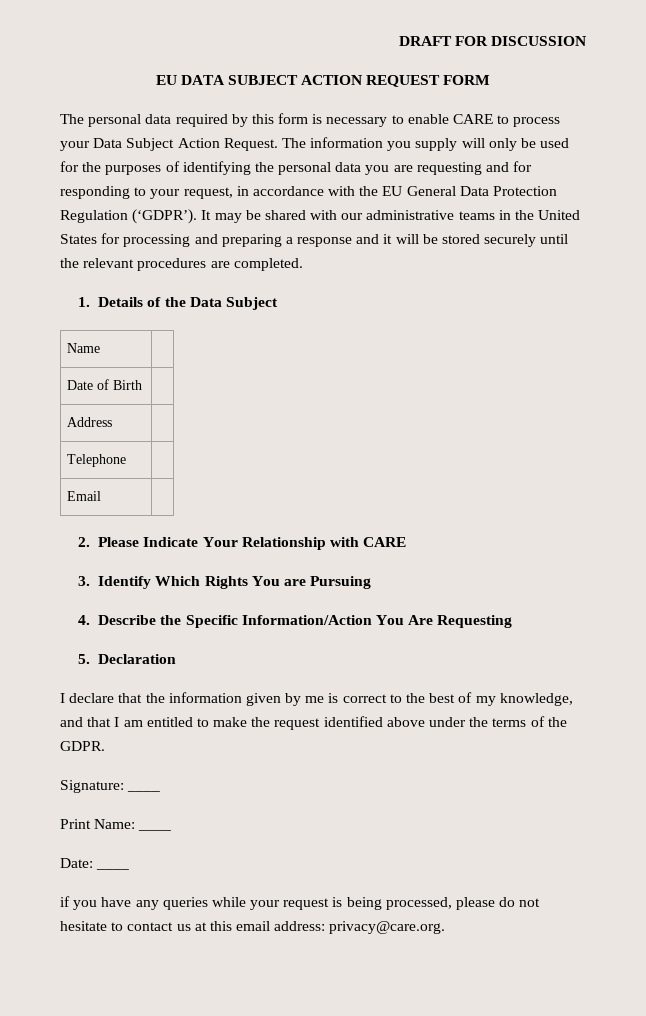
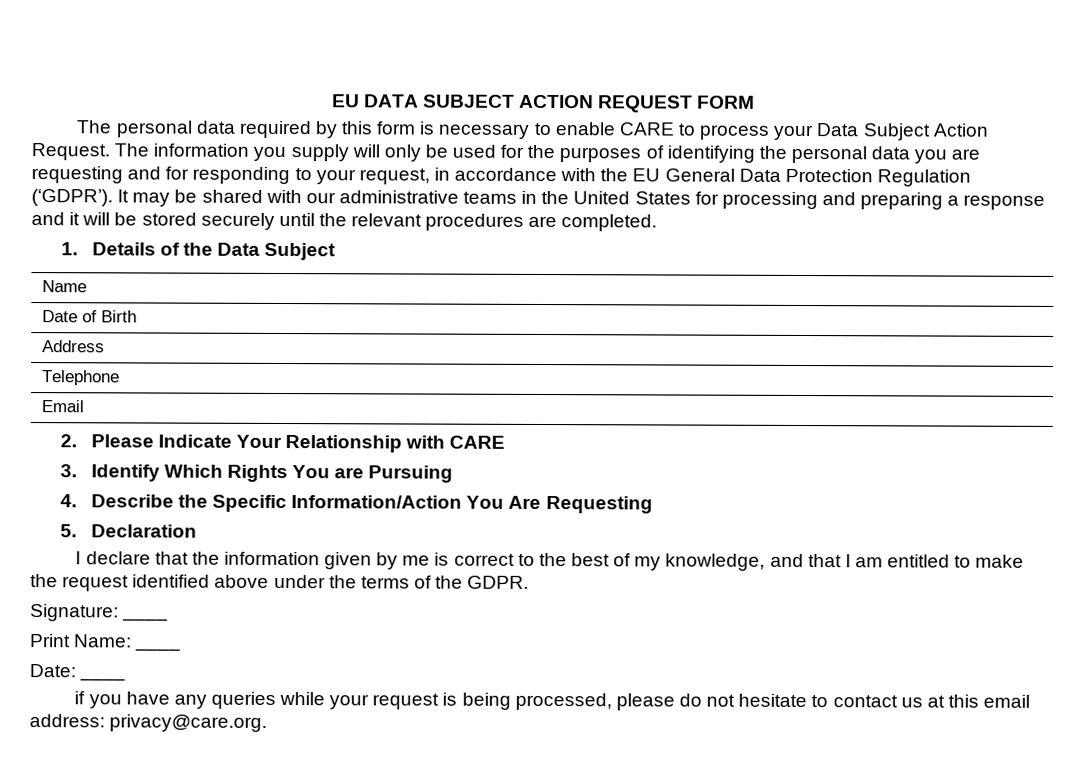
- DRAFT FOR DISCUSSION

